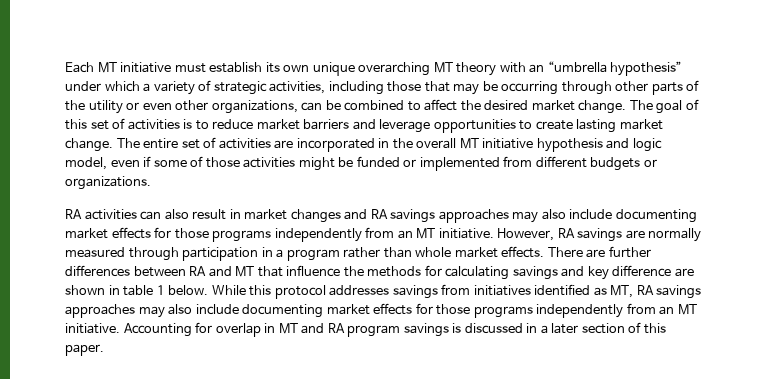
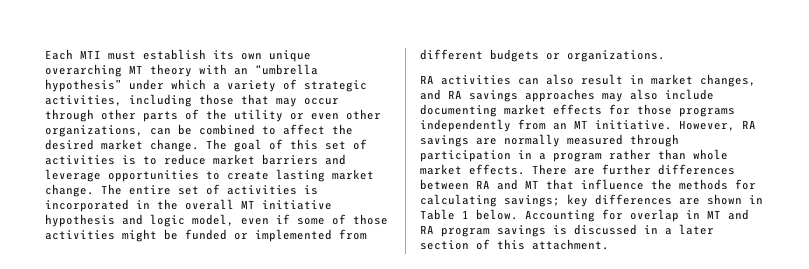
- Each MT initiative must establish its own unique overarching MT theory with an “umbrella hypothesis” under which a variety of strategic activities, including those that may be occurring through other parts of the utility or even other organizations, can be combined to affect the desired market change.
+ Each MTI must establish its own unique overarching MT theory with an “umbrella hypothesis” under which a variety of strategic activities, including those that may occur through other parts of the utility or even other organizations, can be combined to affect the desired market change.
- The entire set of activities are incorporated in the overall MT initiative hypothesis and logic model, even if some of those activities might be funded or implemented from different budgets or organizations.
+ The entire set of activities is incorporated in the overall MT initiative hypothesis and logic model, even if some of those activities might be funded or implemented from different budgets or organizations.
- RA activities can also result in market changes and RA savings approaches may also include documenting market effects for those programs independently from an MT initiative.
+ RA activities can also result in market changes, and RA savings approaches may also include documenting market effects for those programs independently from an MT initiative.
- There are further differences between RA and MT that influence the methods for calculating savings and key difference are shown in table 1 below.
+ There are further differences between RA and MT that influence the methods for calculating savings; key differences are shown in Table 1 below.
- While this protocol addresses savings from initiatives identified as MT, RA savings approaches may also include documenting market effects for those programs independently from an MT initiative.
- Accounting for overlap in MT and RA program savings is discussed in a later section of this paper.
+ Accounting for overlap in MT and RA program savings is discussed in a later section of this attachment.

